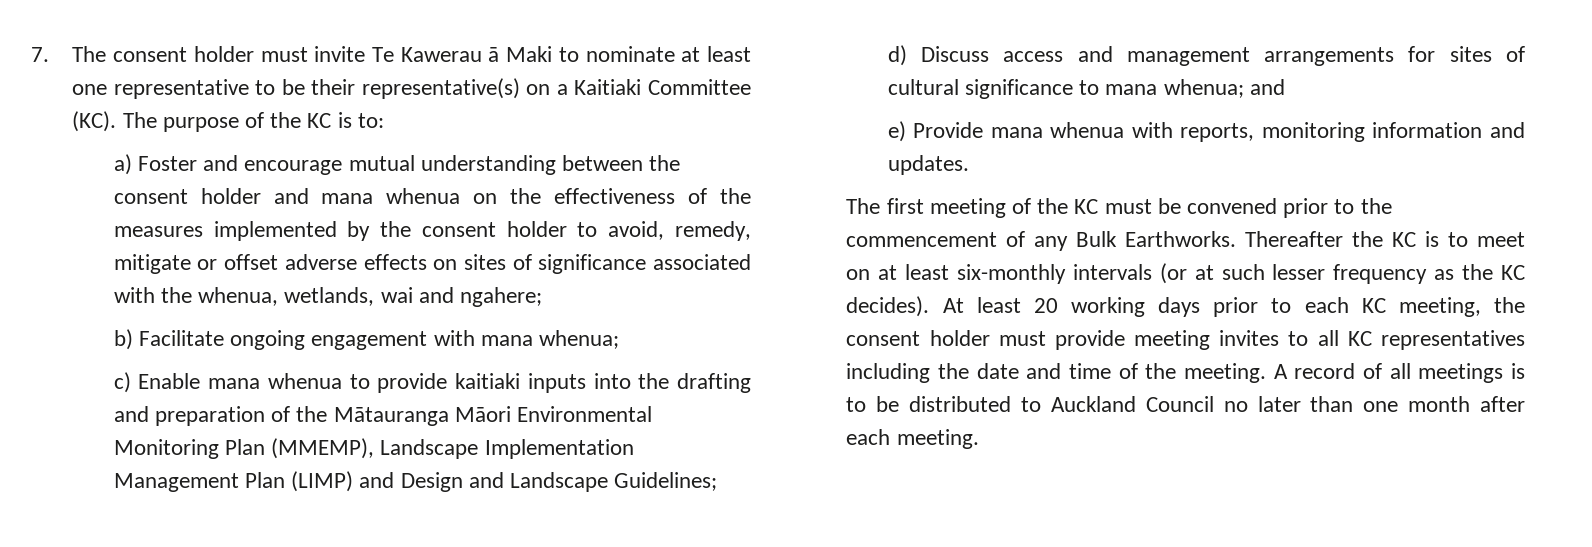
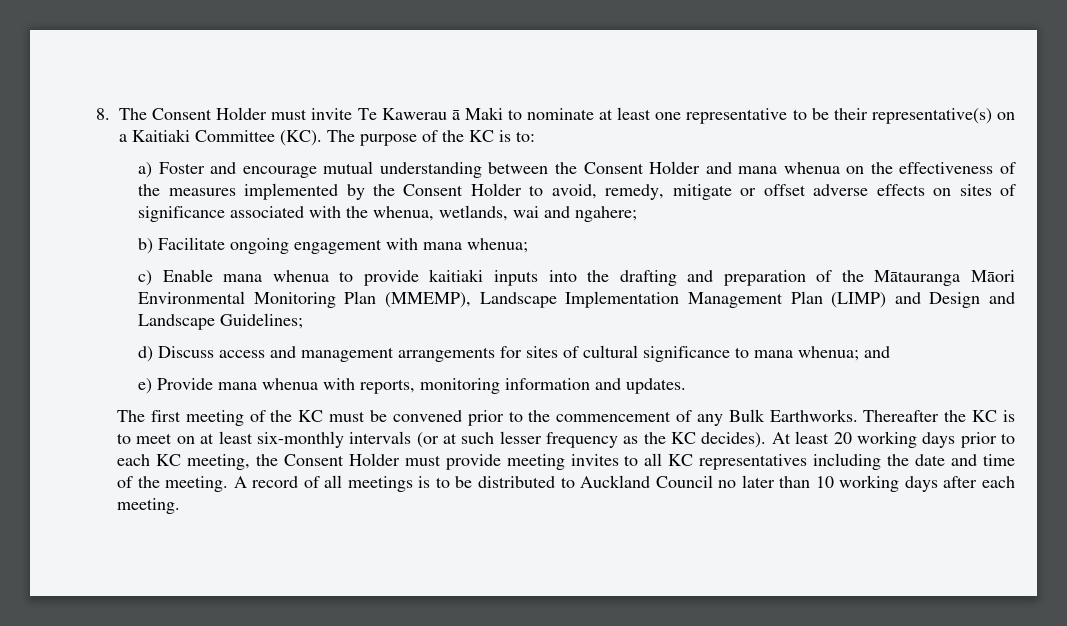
- 7. The consent holder must invite Te Kawerau ā Maki to nominate at least one representative to be their representative(s) on a Kaitiaki Committee (KC). The purpose of the KC is to:
+ 8. The Consent Holder must invite Te Kawerau ā Maki to nominate at least one representative to be their representative(s) on a Kaitiaki Committee (KC). The purpose of the KC is to:
- a) Foster and encourage mutual understanding between the consent holder and mana whenua on the effectiveness of the measures implemented by the consent holder to avoid, remedy, mitigate or offset adverse effects on sites of significance associated with the whenua, wetlands, wai and ngahere;
+ a) Foster and encourage mutual understanding between the Consent Holder and mana whenua on the effectiveness of the measures implemented by the Consent Holder to avoid, remedy, mitigate or offset adverse effects on sites of significance associated with the whenua, wetlands, wai and ngahere;
- At least 20 working days prior to each KC meeting, the consent holder must provide meeting invites to all KC representatives including the date and time of the meeting.
+ At least 20 working days prior to each KC meeting, the Consent Holder must provide meeting invites to all KC representatives including the date and time of the meeting.
- A record of all meetings is to be distributed to Auckland Council no later than one month after each meeting.
+ A record of all meetings is to be distributed to Auckland Council no later than 10 working days after each meeting.

